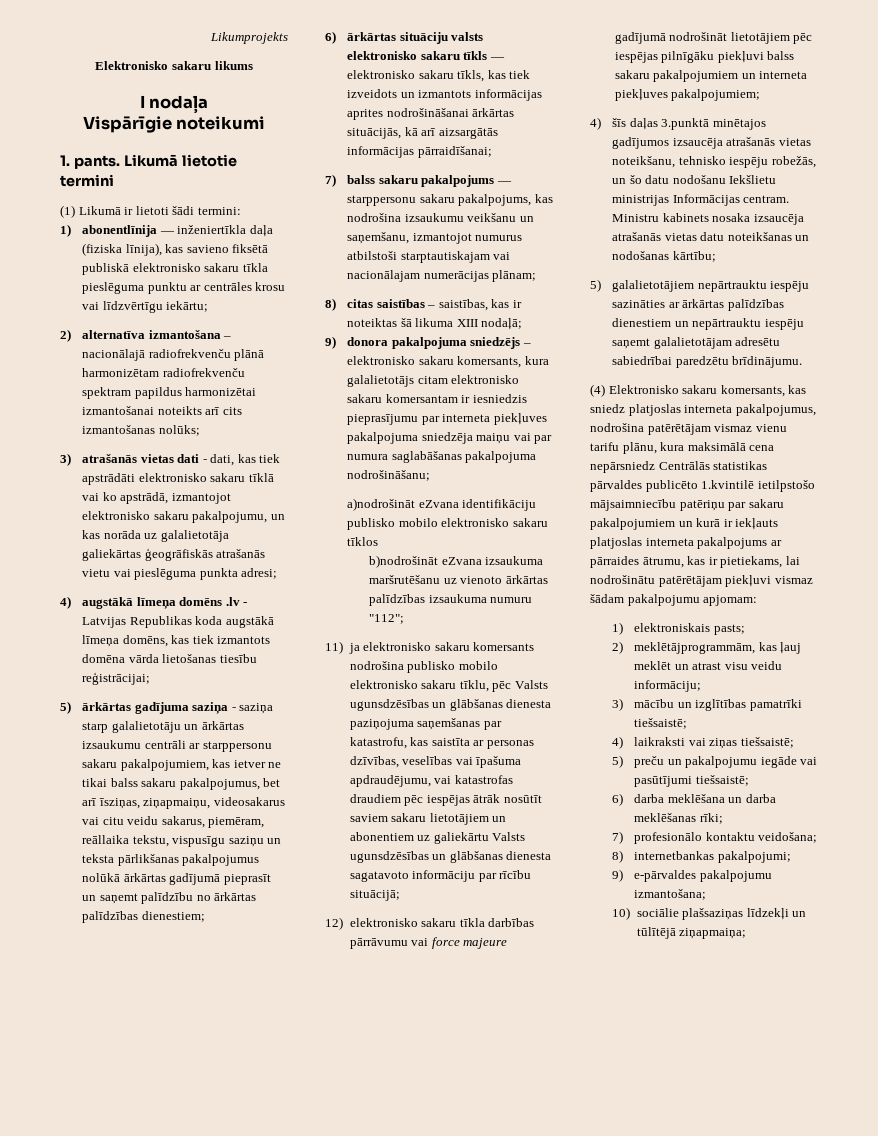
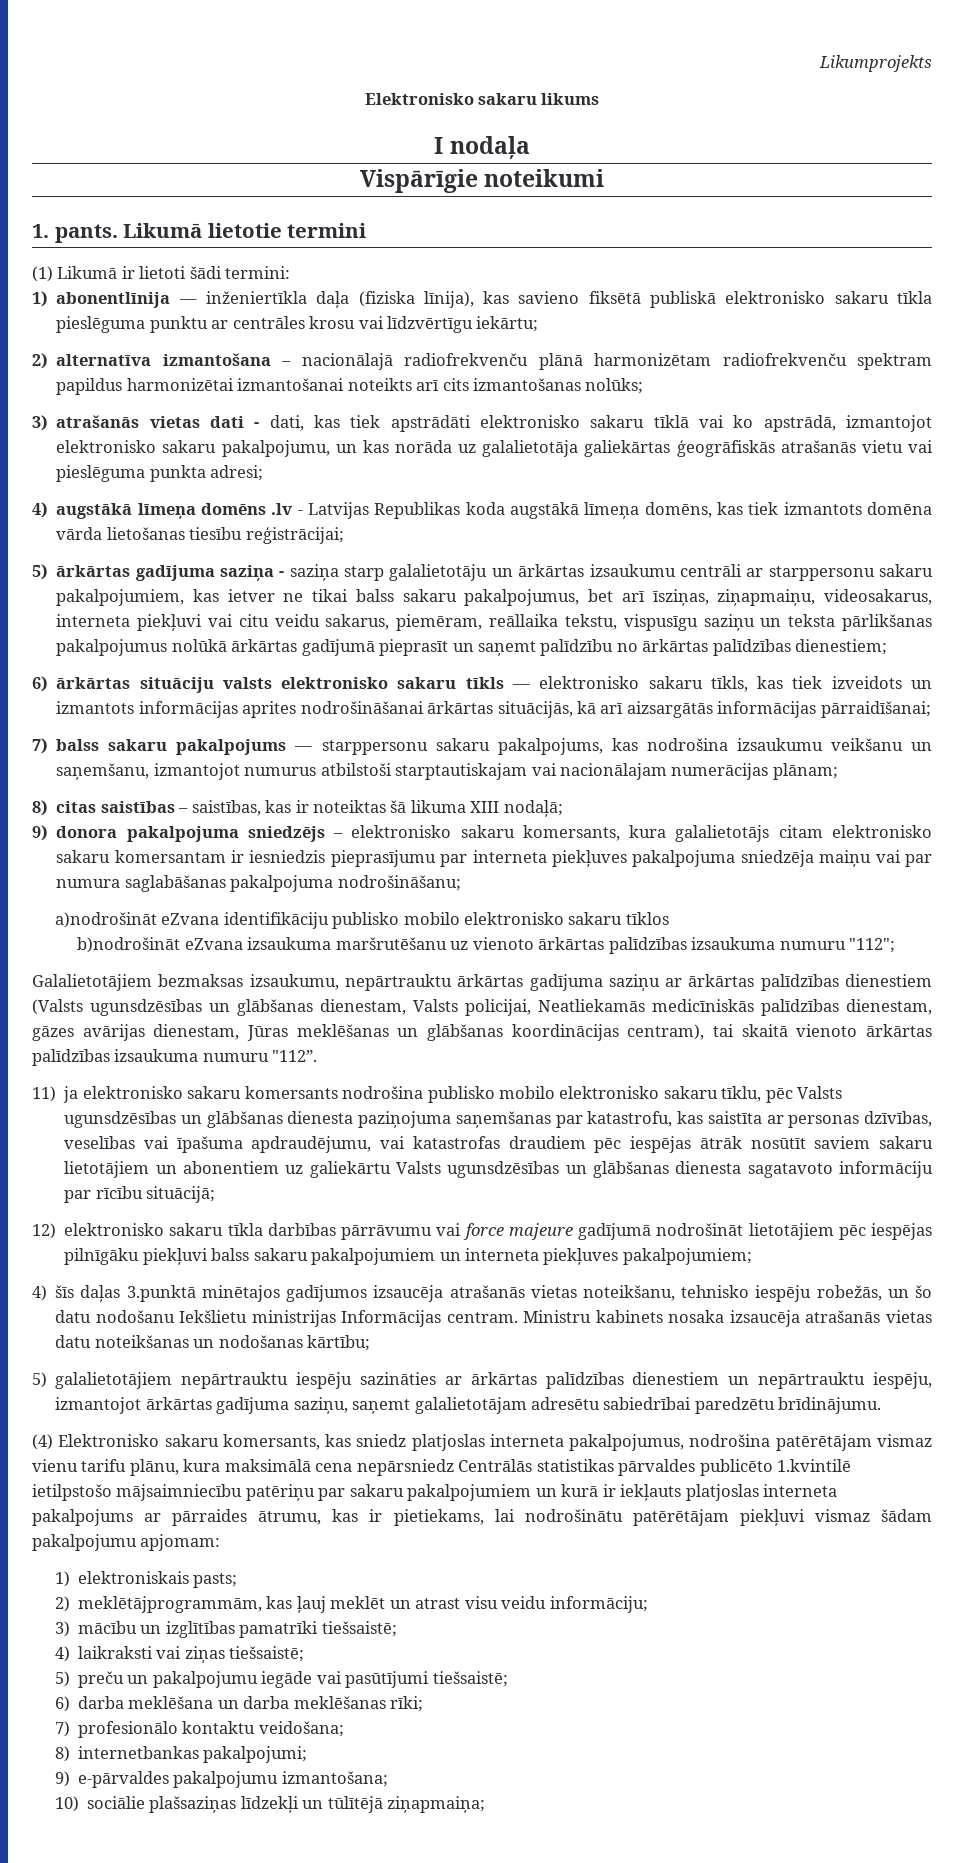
- 5) ārkārtas gadījuma saziņa - saziņa starp galalietotāju un ārkārtas izsaukumu centrāli ar starppersonu sakaru pakalpojumiem, kas ietver ne tikai balss sakaru pakalpojumus, bet arī īsziņas, ziņapmaiņu, videosakarus vai citu veidu sakarus, piemēram, reāllaika tekstu, vispusīgu saziņu un teksta pārlikšanas pakalpojumus nolūkā ārkārtas gadījumā pieprasīt un saņemt palīdzību no ārkārtas palīdzības dienestiem;
+ 5) ārkārtas gadījuma saziņa - saziņa starp galalietotāju un ārkārtas izsaukumu centrāli ar starppersonu sakaru pakalpojumiem, kas ietver ne tikai balss sakaru pakalpojumus, bet arī īsziņas, ziņapmaiņu, videosakarus, interneta piekļuvi vai citu veidu sakarus, piemēram, reāllaika tekstu, vispusīgu saziņu un teksta pārlikšanas pakalpojumus nolūkā ārkārtas gadījumā pieprasīt un saņemt palīdzību no ārkārtas palīdzības dienestiem;
+ Galalietotājiem bezmaksas izsaukumu, nepārtrauktu ārkārtas gadījuma saziņu ar ārkārtas palīdzības dienestiem (Valsts ugunsdzēsības un glābšanas dienestam, Valsts policijai, Neatliekamās medicīniskās palīdzības dienestam, gāzes avārijas dienestam, Jūras meklēšanas un glābšanas koordinācijas centram), tai skaitā vienoto ārkārtas palīdzības izsaukuma numuru "112”.
- 5) galalietotājiem nepārtrauktu iespēju sazināties ar ārkārtas palīdzības dienestiem un nepārtrauktu iespēju saņemt galalietotājam adresētu sabiedrībai paredzētu brīdinājumu.
+ 5) galalietotājiem nepārtrauktu iespēju sazināties ar ārkārtas palīdzības dienestiem un nepārtrauktu iespēju, izmantojot ārkārtas gadījuma saziņu, saņemt galalietotājam adresētu sabiedrībai paredzētu brīdinājumu.

